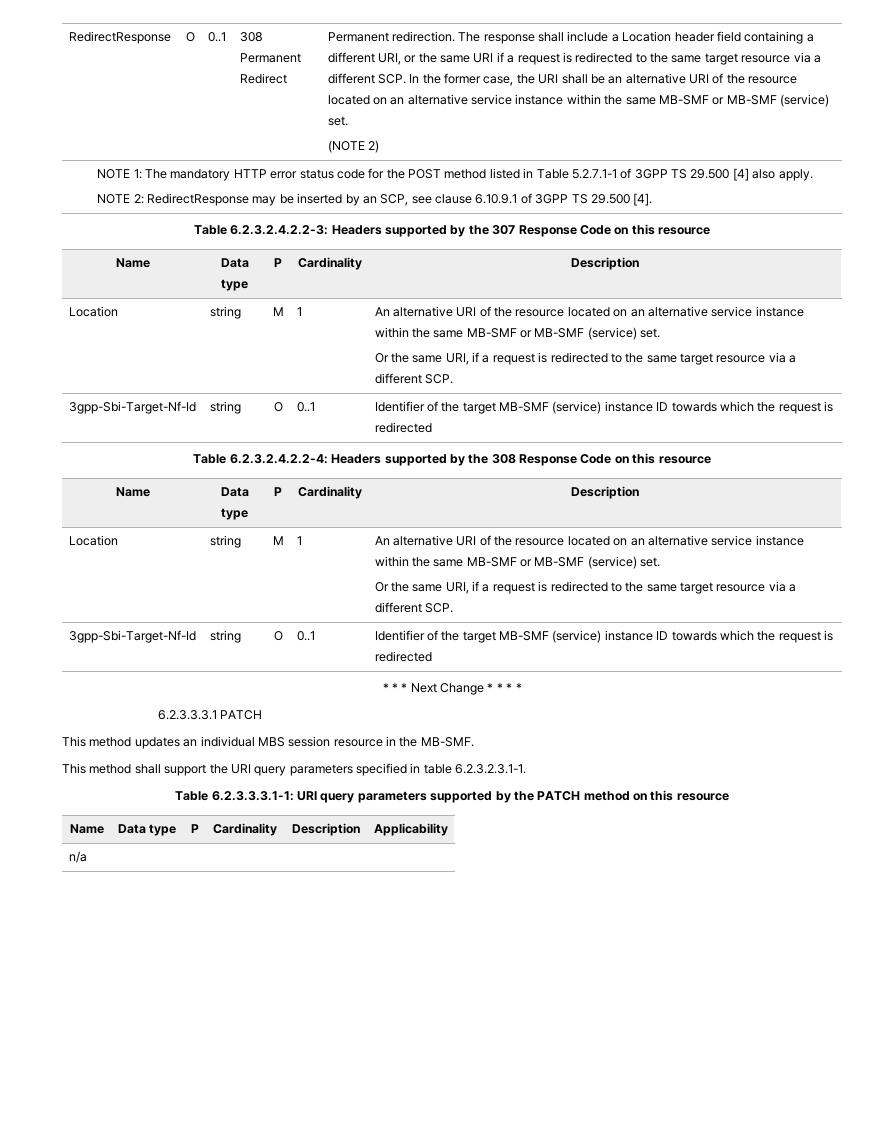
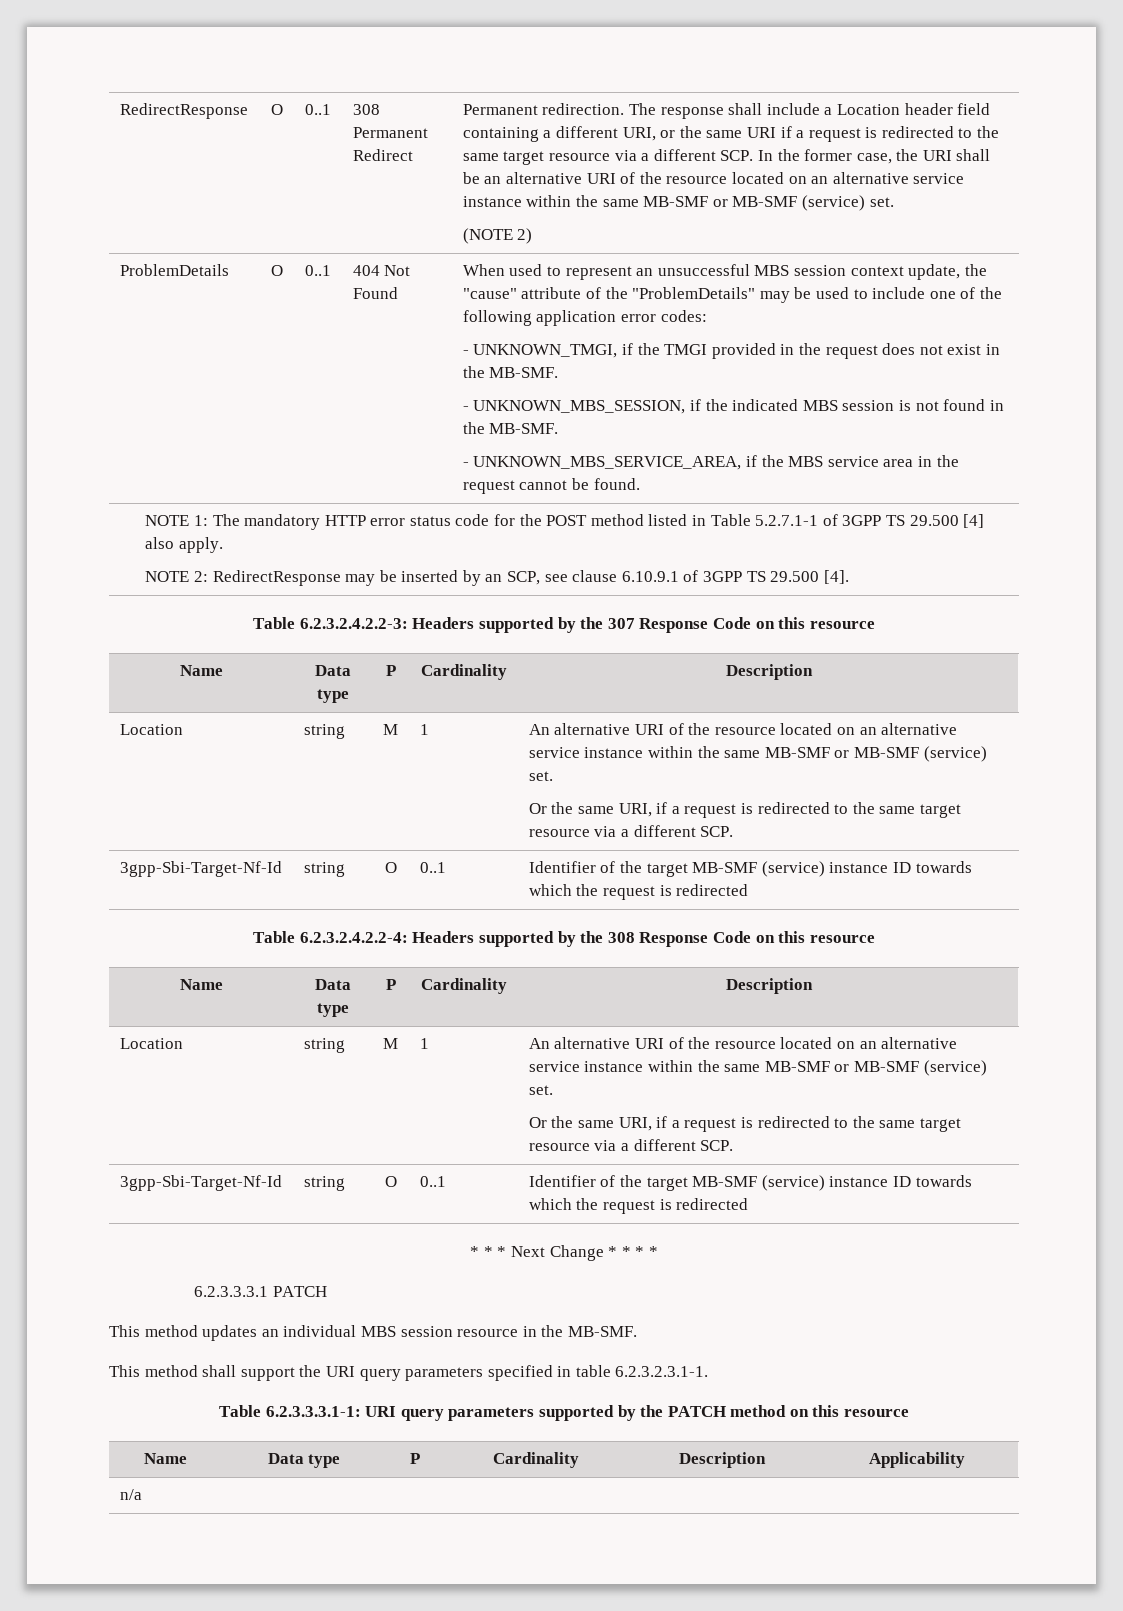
+ ProblemDetails | O | 0..1 | 404 Not Found | When used to represent an unsuccessful MBS session context update, the "cause" attribute of the "ProblemDetails" may be used to include one of the following application error codes:
+ - UNKNOWN_TMGI, if the TMGI provided in the request does not exist in the MB-SMF.
+ - UNKNOWN_MBS_SESSION, if the indicated MBS session is not found in the MB-SMF.
+ - UNKNOWN_MBS_SERVICE_AREA, if the MBS service area in the request cannot be found.

